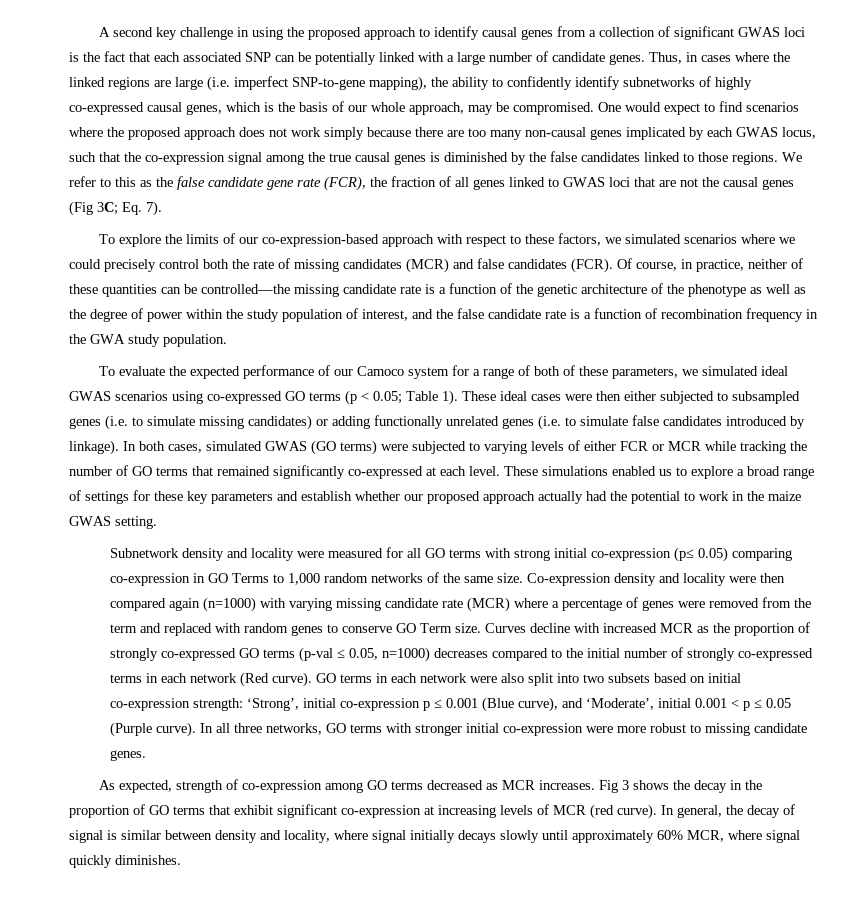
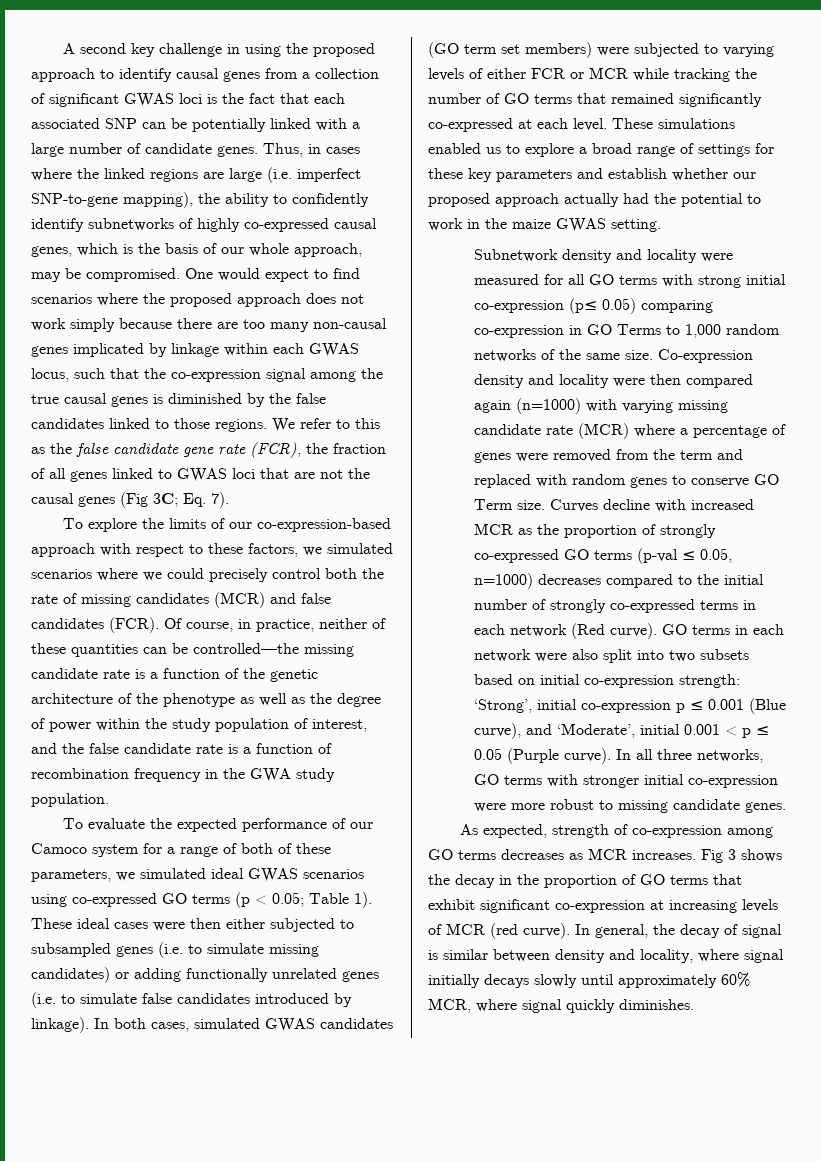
- One would expect to find scenarios where the proposed approach does not work simply because there are too many non-causal genes implicated by each GWAS locus, such that the co-expression signal among the true causal genes is diminished by the false candidates linked to those regions.
+ One would expect to find scenarios where the proposed approach does not work simply because there are too many non-causal genes implicated by linkage within each GWAS locus, such that the co-expression signal among the true causal genes is diminished by the false candidates linked to those regions.
- In both cases, simulated GWAS (GO terms) were subjected to varying levels of either FCR or MCR while tracking the number of GO terms that remained significantly co-expressed at each level.
+ In both cases, simulated GWAS candidates (GO term set members) were subjected to varying levels of either FCR or MCR while tracking the number of GO terms that remained significantly co-expressed at each level.
- As expected, strength of co-expression among GO terms decreased as MCR increases.
+ As expected, strength of co-expression among GO terms decreases as MCR increases.

